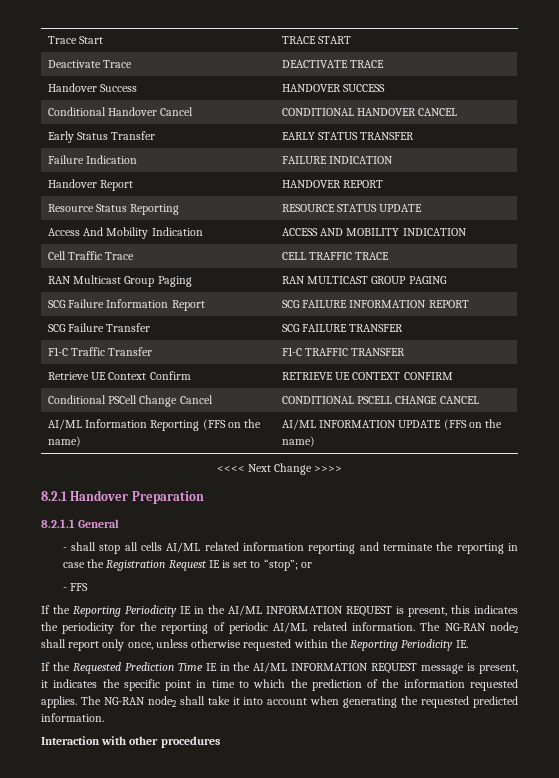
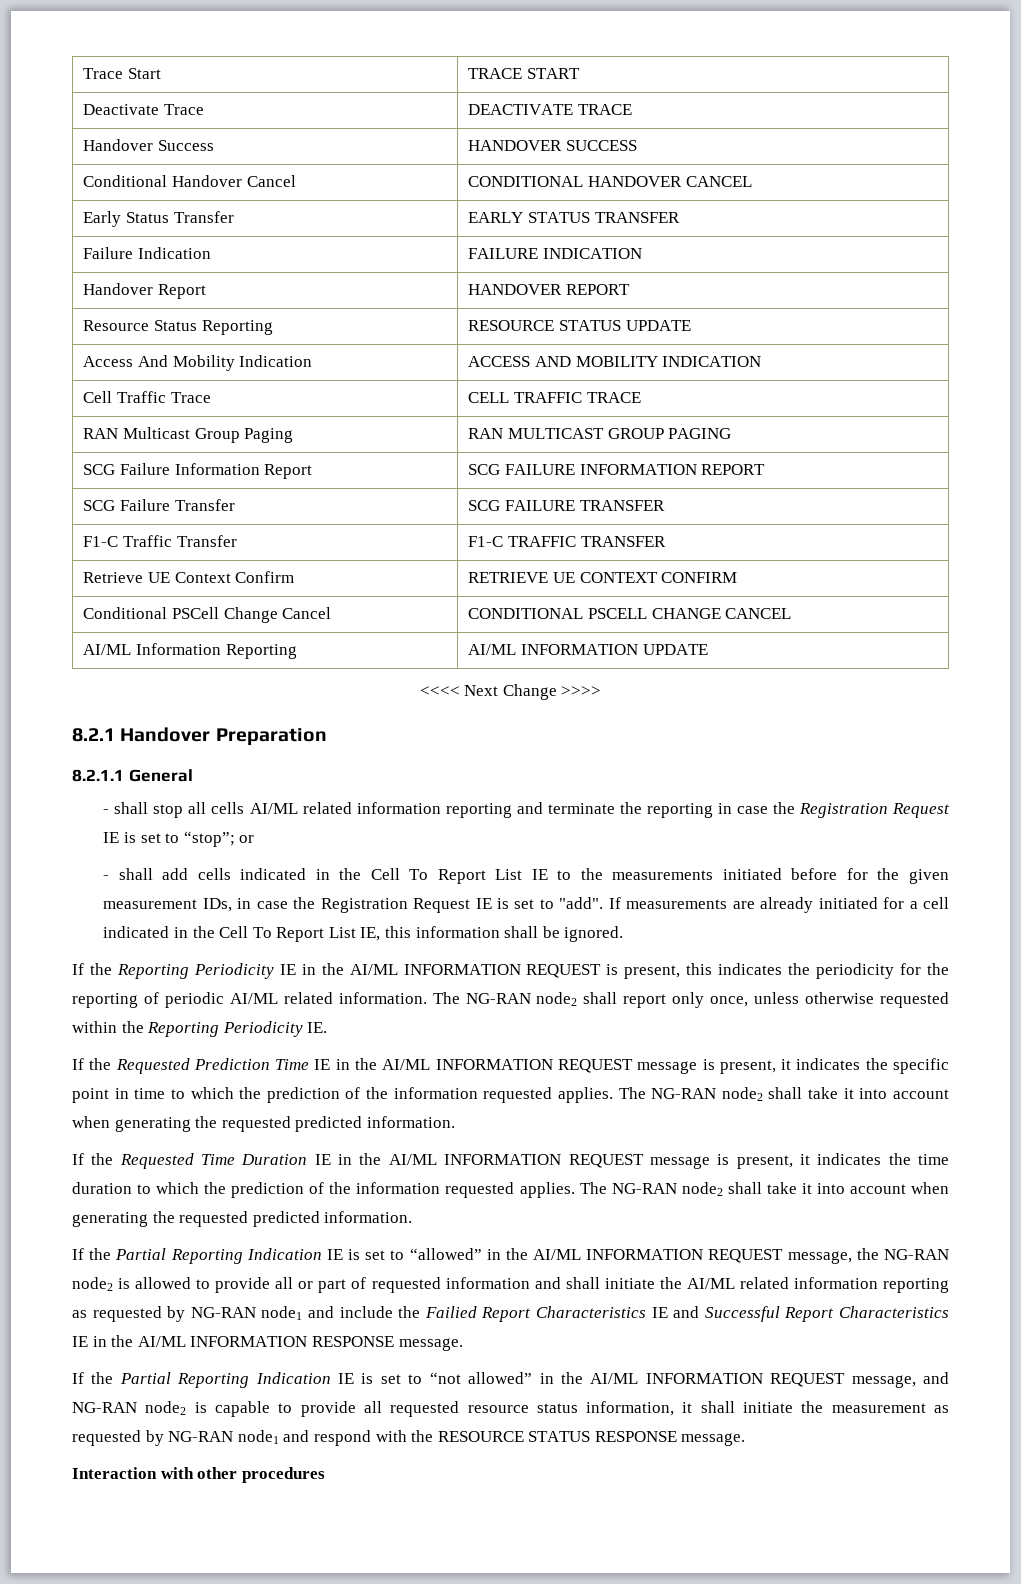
- AI/ML Information Reporting (FFS on the name) | AI/ML INFORMATION UPDATE (FFS on the name)
+ AI/ML Information Reporting | AI/ML INFORMATION UPDATE
- - FFS
+ - shall add cells indicated in the Cell To Report List IE to the measurements initiated before for the given measurement IDs, in case the Registration Request IE is set to "add". If measurements are already initiated for a cell indicated in the Cell To Report List IE, this information shall be ignored.
+ If the Requested Time Duration IE in the AI/ML INFORMATION REQUEST message is present, it indicates the time duration to which the prediction of the information requested applies. The NG-RAN node2 shall take it into account when generating the requested predicted information.
+ If the Partial Reporting Indication IE is set to “allowed” in the AI/ML INFORMATION REQUEST message, the NG-RAN node2 is allowed to provide all or part of requested information and shall initiate the AI/ML related information reporting as requested by NG-RAN node1 and include the Failied Report Characteristics IE and Successful Report Characteristics IE in the AI/ML INFORMATION RESPONSE message.
+ If the Partial Reporting Indication IE is set to “not allowed” in the AI/ML INFORMATION REQUEST message, and NG-RAN node2 is capable to provide all requested resource status information, it shall initiate the measurement as requested by NG-RAN node1 and respond with the RESOURCE STATUS RESPONSE message.

